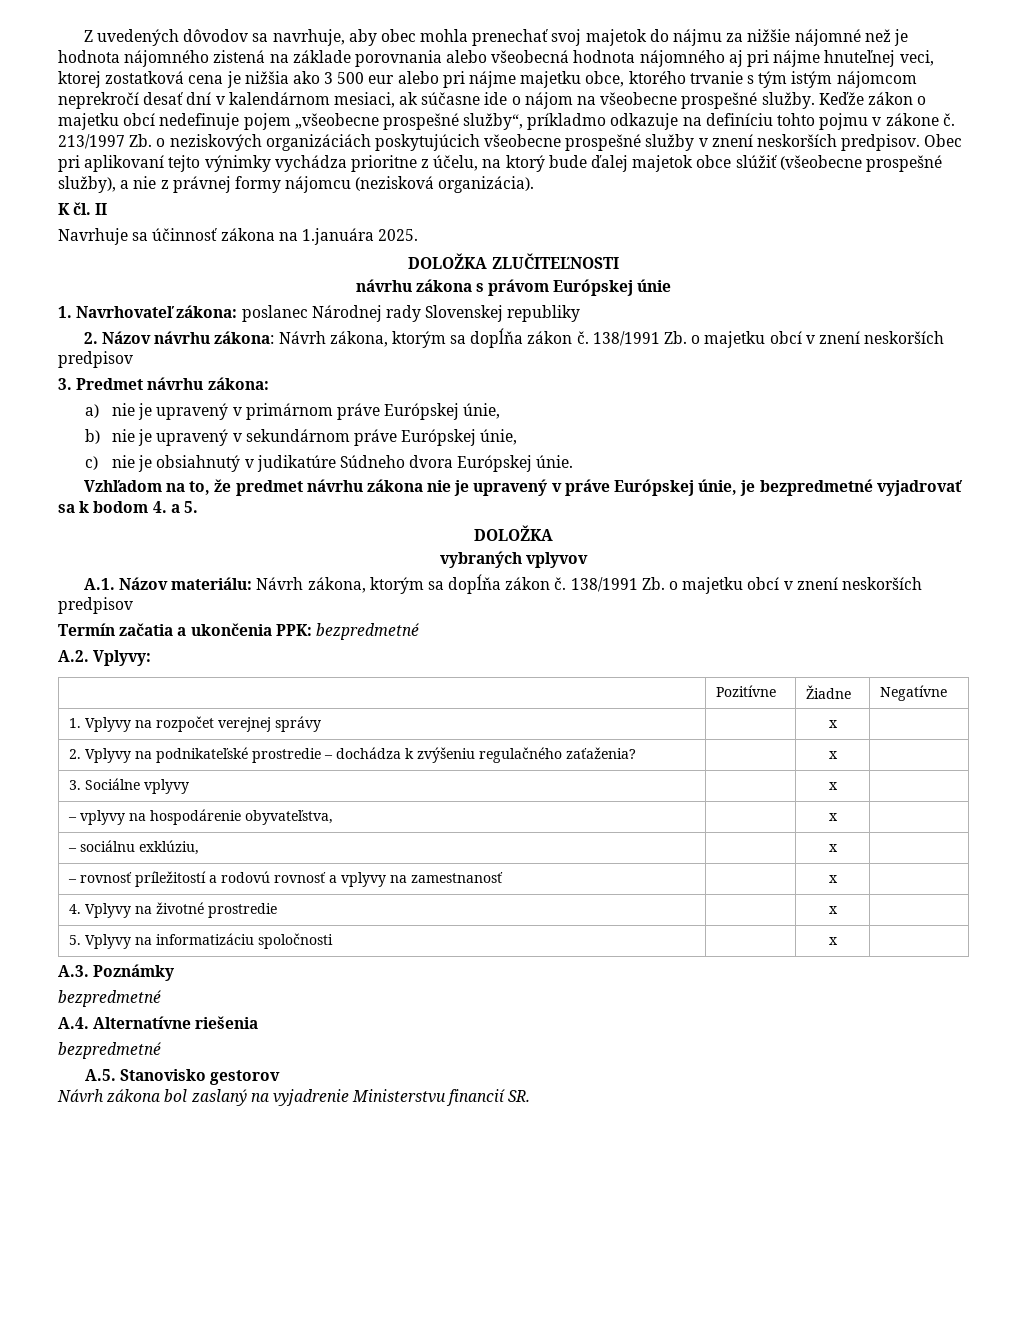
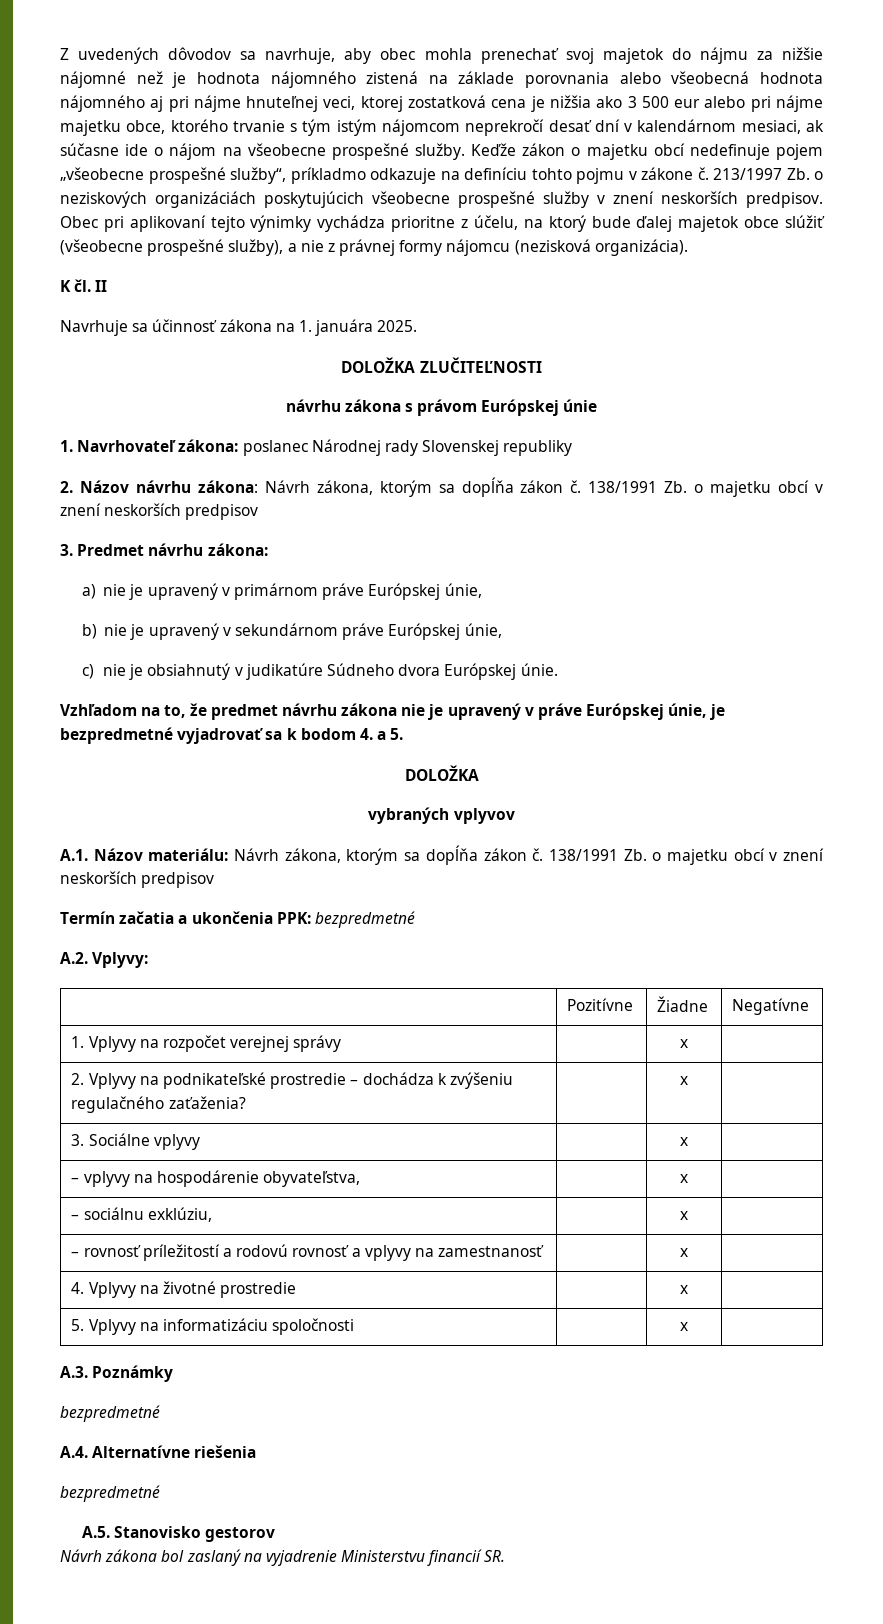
- Navrhuje sa účinnosť zákona na 1.januára 2025.
+ Navrhuje sa účinnosť zákona na 1. januára 2025.

